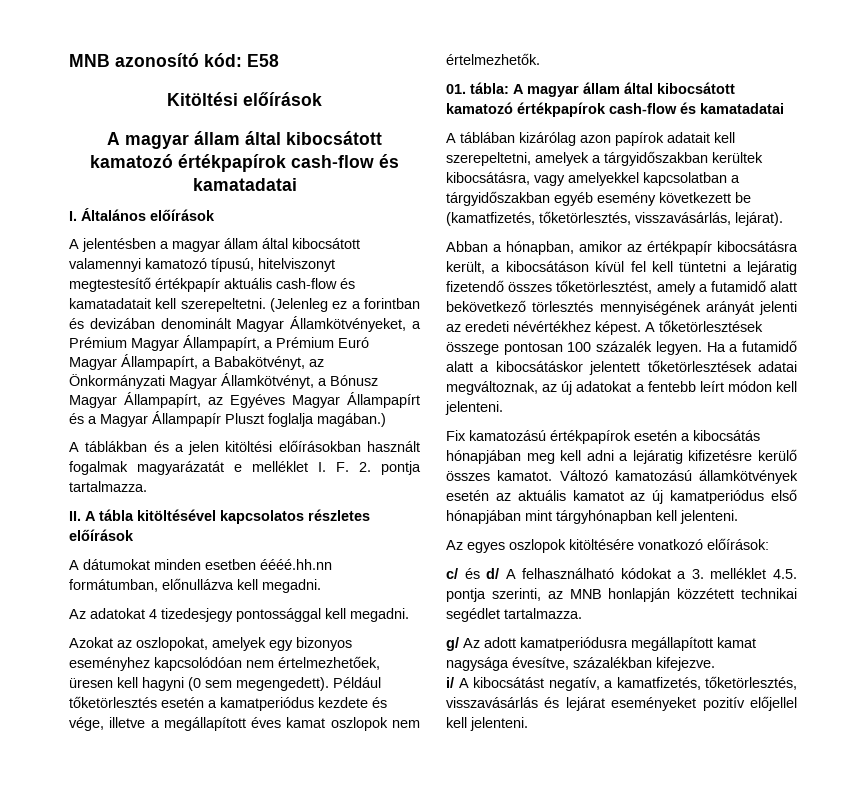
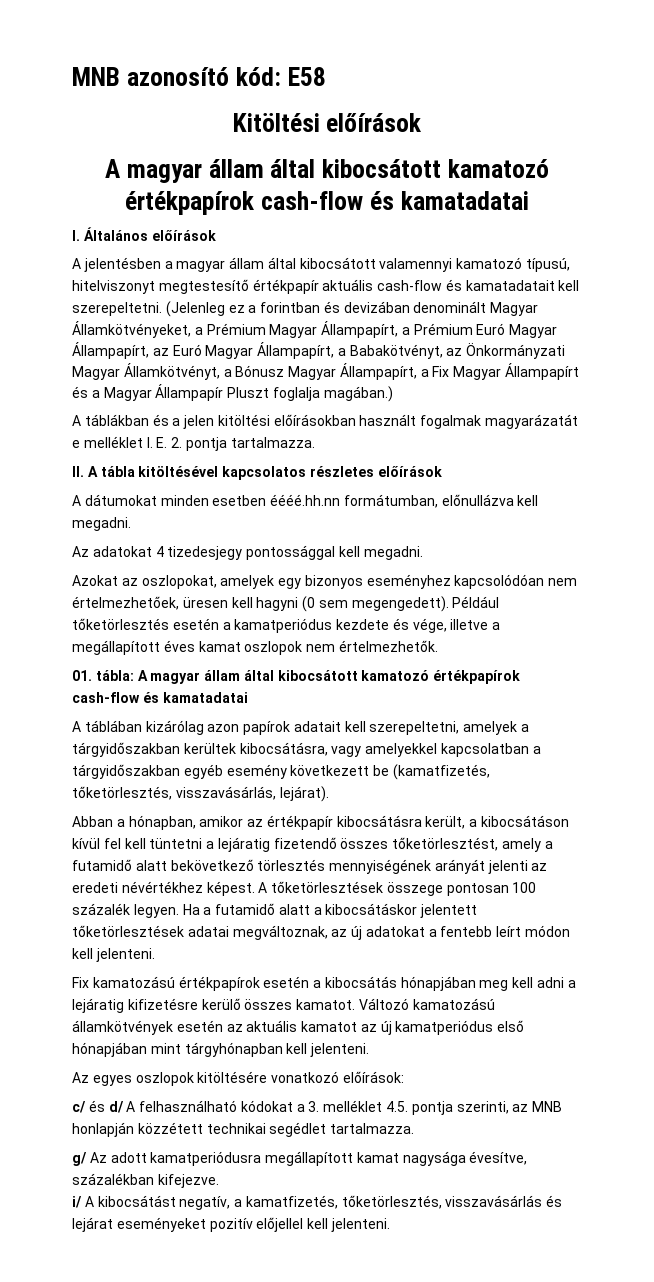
- (Jelenleg ez a forintban és devizában denominált Magyar Államkötvényeket, a Prémium Magyar Állampapírt, a Prémium Euró Magyar Állampapírt, a Babakötvényt, az Önkormányzati Magyar Államkötvényt, a Bónusz Magyar Állampapírt, az Egyéves Magyar Állampapírt és a Magyar Állampapír Pluszt foglalja magában.)
+ (Jelenleg ez a forintban és devizában denominált Magyar Államkötvényeket, a Prémium Magyar Állampapírt, a Prémium Euró Magyar Állampapírt, az Euró Magyar Állampapírt, a Babakötvényt, az Önkormányzati Magyar Államkötvényt, a Bónusz Magyar Állampapírt, a Fix Magyar Állampapírt és a Magyar Állampapír Pluszt foglalja magában.)
- A táblákban és a jelen kitöltési előírásokban használt fogalmak magyarázatát e melléklet I. F. 2. pontja tartalmazza.
+ A táblákban és a jelen kitöltési előírásokban használt fogalmak magyarázatát e melléklet I. E. 2. pontja tartalmazza.

